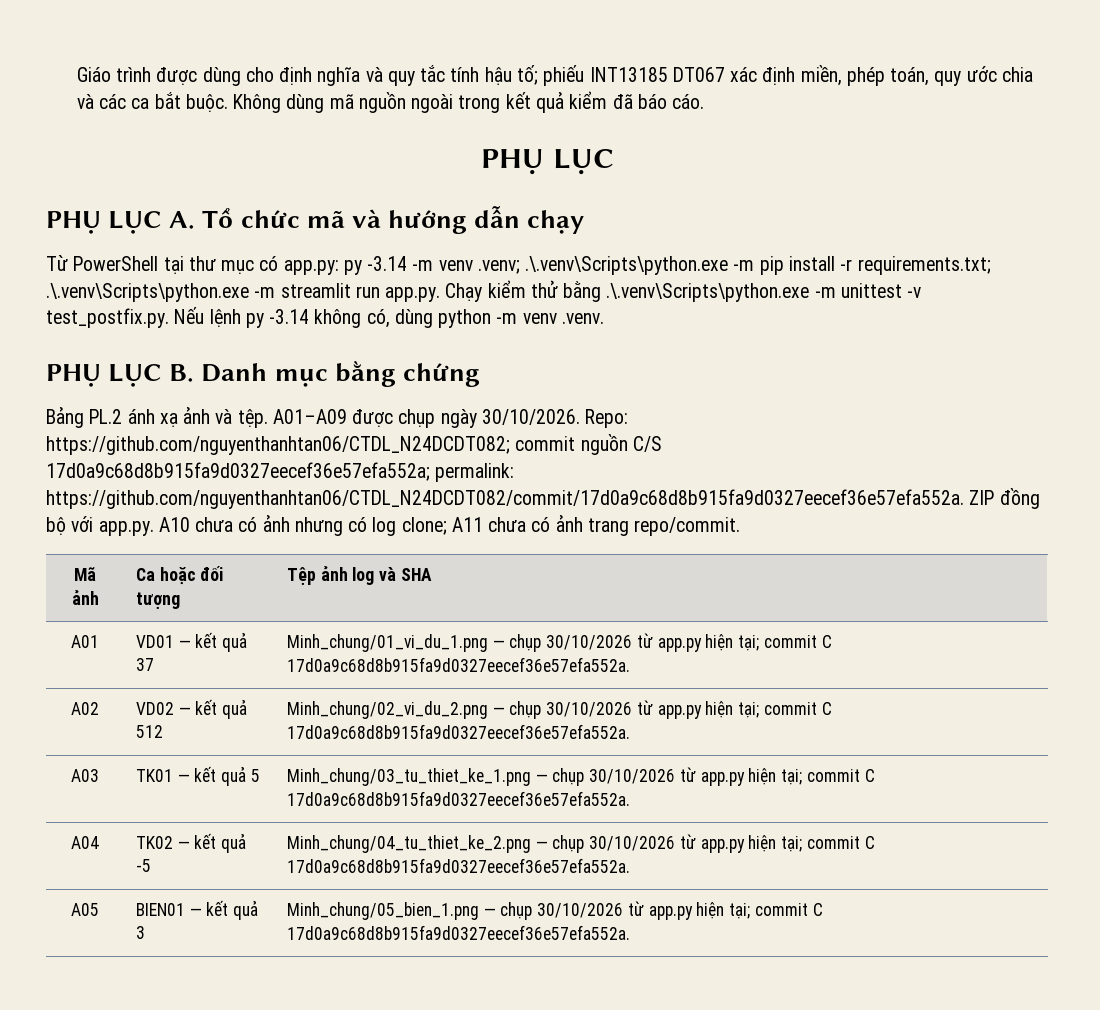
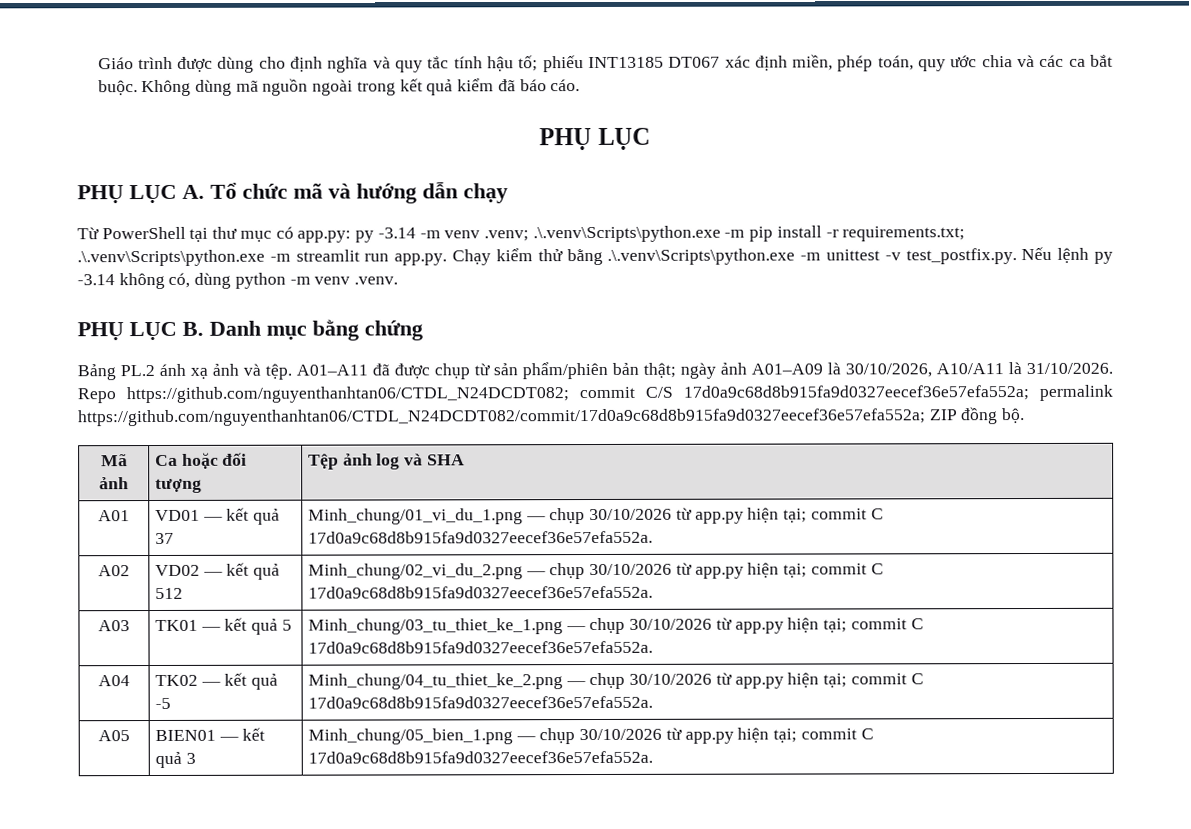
- A01–A09 được chụp ngày 30/10/2026. Repo: https://github.com/nguyenthanhtan06/CTDL_N24DCDT082; commit nguồn C/S 17d0a9c68d8b915fa9d0327eecef36e57efa552a; permalink: https://github.com/nguyenthanhtan06/CTDL_N24DCDT082/commit/17d0a9c68d8b915fa9d0327eecef36e57efa552a. ZIP đồng bộ với app.py. A10 chưa có ảnh nhưng có log clone; A11 chưa có ảnh trang repo/commit.
+ A01–A11 đã được chụp từ sản phẩm/phiên bản thật; ngày ảnh A01–A09 là 30/10/2026, A10/A11 là 31/10/2026. Repo https://github.com/nguyenthanhtan06/CTDL_N24DCDT082; commit C/S 17d0a9c68d8b915fa9d0327eecef36e57efa552a; permalink https://github.com/nguyenthanhtan06/CTDL_N24DCDT082/commit/17d0a9c68d8b915fa9d0327eecef36e57efa552a; ZIP đồng bộ.

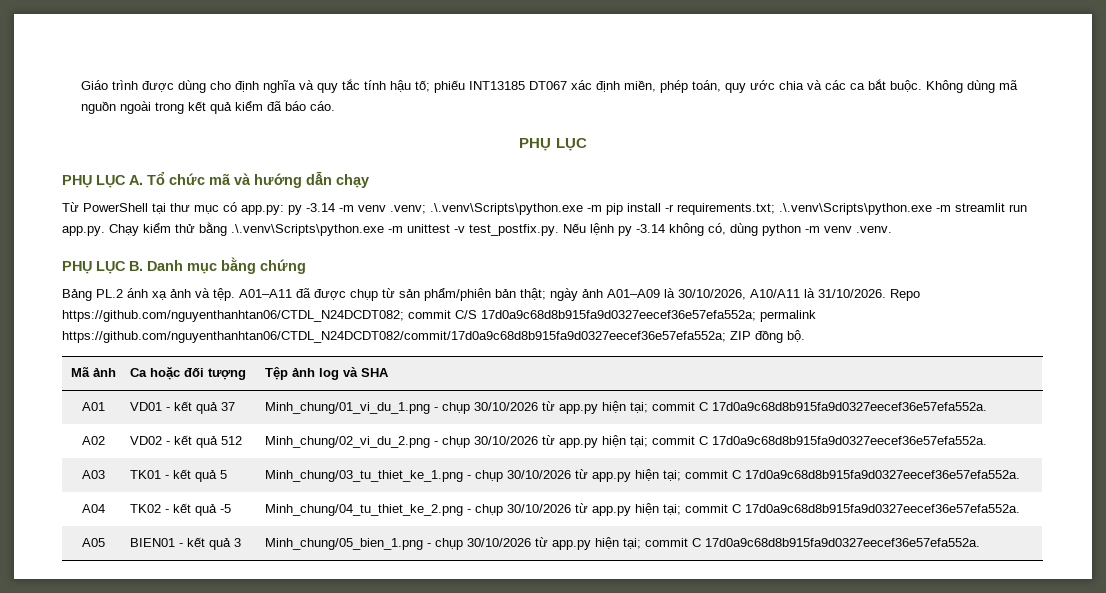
- A01 | VD01 — kết quả 37 | Minh_chung/01_vi_du_1.png — chụp 30/10/2026 từ app.py hiện tại; commit C 17d0a9c68d8b915fa9d0327eecef36e57efa552a.
+ A01 | VD01 - kết quả 37 | Minh_chung/01_vi_du_1.png - chụp 30/10/2026 từ app.py hiện tại; commit C 17d0a9c68d8b915fa9d0327eecef36e57efa552a.
- A02 | VD02 — kết quả 512 | Minh_chung/02_vi_du_2.png — chụp 30/10/2026 từ app.py hiện tại; commit C 17d0a9c68d8b915fa9d0327eecef36e57efa552a.
+ A02 | VD02 - kết quả 512 | Minh_chung/02_vi_du_2.png - chụp 30/10/2026 từ app.py hiện tại; commit C 17d0a9c68d8b915fa9d0327eecef36e57efa552a.
- A03 | TK01 — kết quả 5 | Minh_chung/03_tu_thiet_ke_1.png — chụp 30/10/2026 từ app.py hiện tại; commit C 17d0a9c68d8b915fa9d0327eecef36e57efa552a.
+ A03 | TK01 - kết quả 5 | Minh_chung/03_tu_thiet_ke_1.png - chụp 30/10/2026 từ app.py hiện tại; commit C 17d0a9c68d8b915fa9d0327eecef36e57efa552a.
- A04 | TK02 — kết quả -5 | Minh_chung/04_tu_thiet_ke_2.png — chụp 30/10/2026 từ app.py hiện tại; commit C 17d0a9c68d8b915fa9d0327eecef36e57efa552a.
+ A04 | TK02 - kết quả -5 | Minh_chung/04_tu_thiet_ke_2.png - chụp 30/10/2026 từ app.py hiện tại; commit C 17d0a9c68d8b915fa9d0327eecef36e57efa552a.
- A05 | BIEN01 — kết quả 3 | Minh_chung/05_bien_1.png — chụp 30/10/2026 từ app.py hiện tại; commit C 17d0a9c68d8b915fa9d0327eecef36e57efa552a.
+ A05 | BIEN01 - kết quả 3 | Minh_chung/05_bien_1.png - chụp 30/10/2026 từ app.py hiện tại; commit C 17d0a9c68d8b915fa9d0327eecef36e57efa552a.

